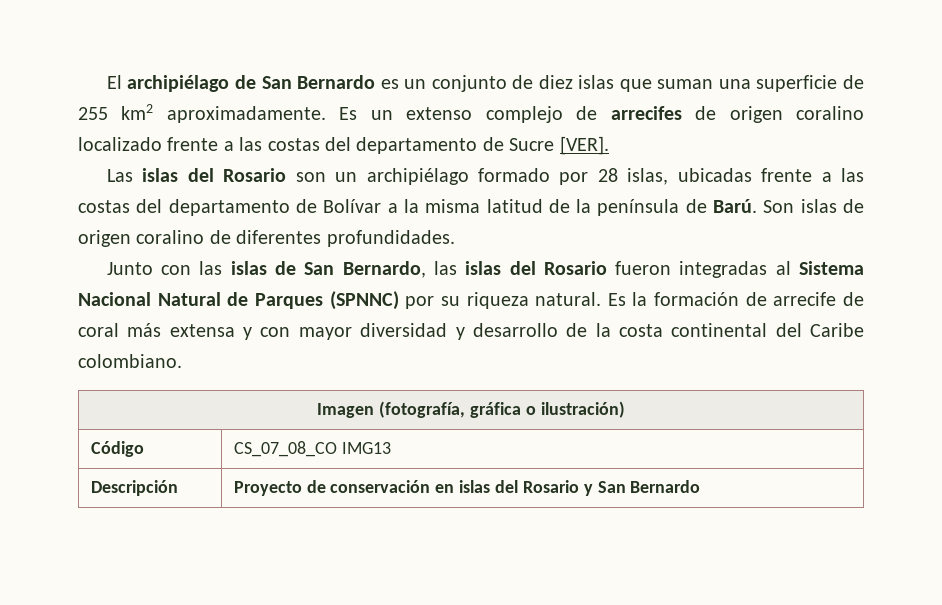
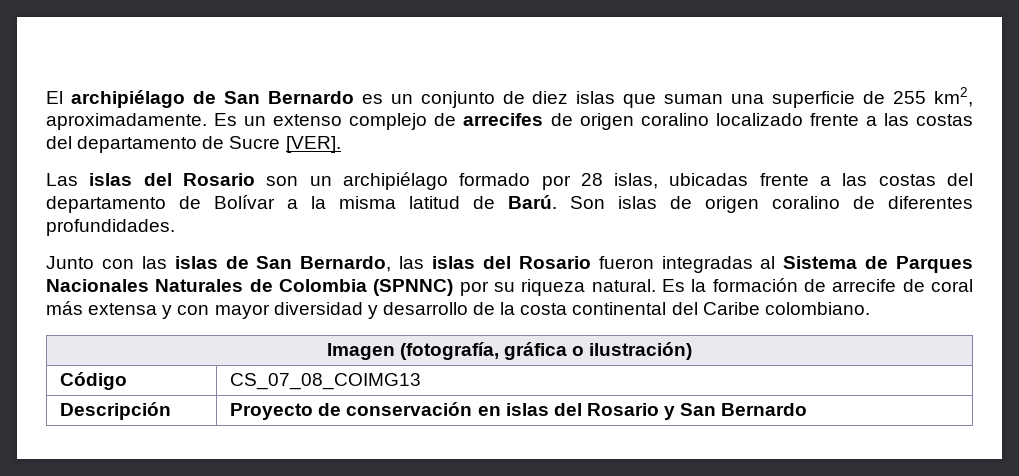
- El archipiélago de San Bernardo es un conjunto de diez islas que suman una superficie de 255 km2 aproximadamente.
+ El archipiélago de San Bernardo es un conjunto de diez islas que suman una superficie de 255 km2, aproximadamente.
- Las islas del Rosario son un archipiélago formado por 28 islas, ubicadas frente a las costas del departamento de Bolívar a la misma latitud de la península de Barú.
+ Las islas del Rosario son un archipiélago formado por 28 islas, ubicadas frente a las costas del departamento de Bolívar a la misma latitud de Barú.
- Junto con las islas de San Bernardo, las islas del Rosario fueron integradas al Sistema Nacional Natural de Parques (SPNNC) por su riqueza natural.
+ Junto con las islas de San Bernardo, las islas del Rosario fueron integradas al Sistema de Parques Nacionales Naturales de Colombia (SPNNC) por su riqueza natural.
- Código | CS_07_08_CO IMG13
+ Código | CS_07_08_COIMG13

